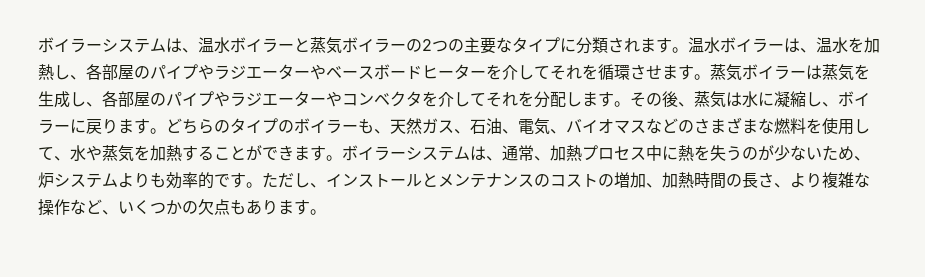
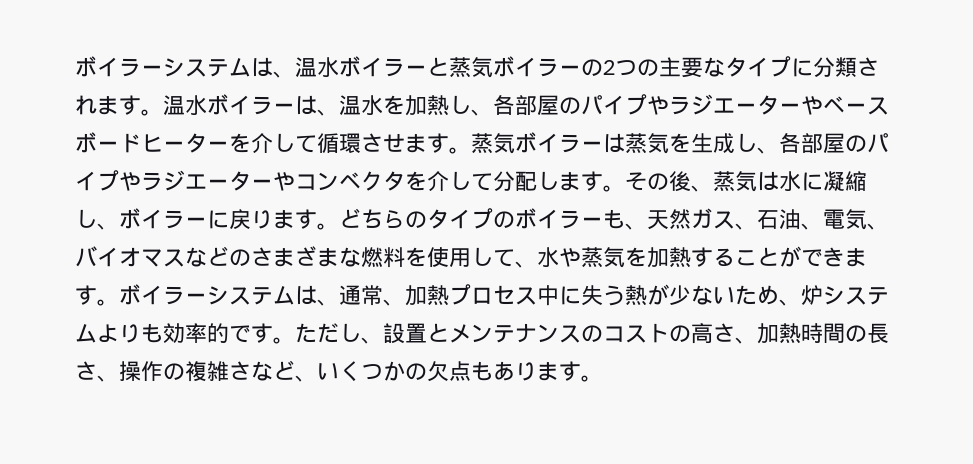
- 温水ボイラーは、温水を加熱し、各部屋のパイプやラジエーターやベースボードヒーターを介してそれを循環させます。
+ 温水ボイラーは、温水を加熱し、各部屋のパイプやラジエーターやベースボードヒーターを介して循環させます。
- 蒸気ボイラーは蒸気を生成し、各部屋のパイプやラジエーターやコンベクタを介してそれを分配します。
+ 蒸気ボイラーは蒸気を生成し、各部屋のパイプやラジエーターやコンベクタを介して分配します。
- ボイラーシステムは、通常、加熱プロセス中に熱を失うのが少ないため、炉システムよりも効率的です。
+ ボイラーシステムは、通常、加熱プロセス中に失う熱が少ないため、炉システムよりも効率的です。
- ただし、インストールとメンテナンスのコストの増加、加熱時間の長さ、より複雑な操作など、いくつかの欠点もあります。
+ ただし、設置とメンテナンスのコストの高さ、加熱時間の長さ、操作の複雑さなど、いくつかの欠点もあります。

